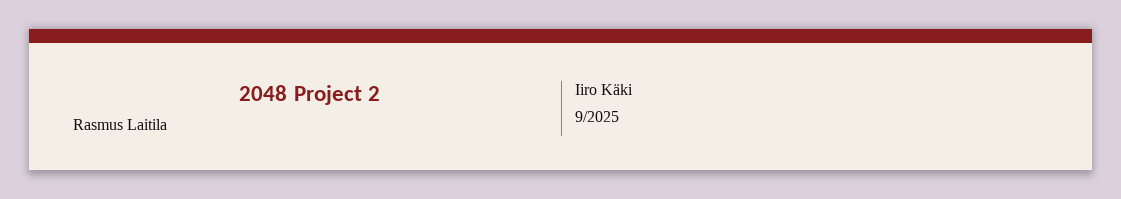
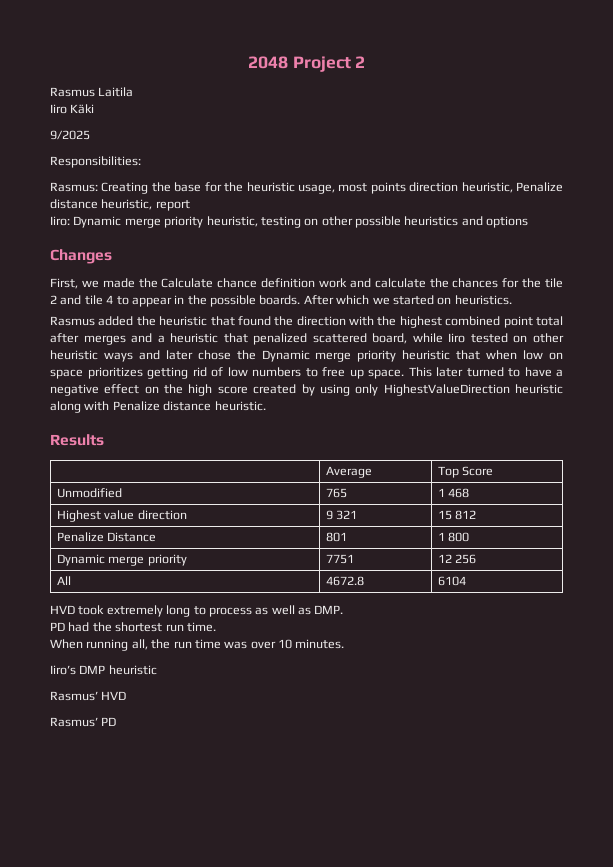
+ Responsibilities:
+ Rasmus: Creating the base for the heuristic usage, most points direction heuristic, Penalize distance heuristic, report
+ Iiro: Dynamic merge priority heuristic, testing on other possible heuristics and options
+ Changes
+ First, we made the Calculate chance definition work and calculate the chances for the tile 2 and tile 4 to appear in the possible boards. After which we started on heuristics.
+ Rasmus added the heuristic that found the direction with the highest combined point total after merges and a heuristic that penalized scattered board, while Iiro tested on other heuristic ways and later chose the Dynamic merge priority heuristic that when low on space prioritizes getting rid of low numbers to free up space. This later turned to have a negative effect on the high score created by using only HighestValueDirection heuristic along with Penalize distance heuristic.
+ Results
+ | Average | Top Score
+ Unmodified | 765 | 1 468
+ Highest value direction | 9 321 | 15 812
+ Penalize Distance | 801 | 1 800
+ Dynamic merge priority | 7751 | 12 256
+ All | 4672.8 | 6104
+ HVD took extremely long to process as well as DMP.
+ PD had the shortest run time.
+ When running all, the run time was over 10 minutes.
+ Iiro’s DMP heuristic
+ Rasmus’ HVD
+ Rasmus’ PD

